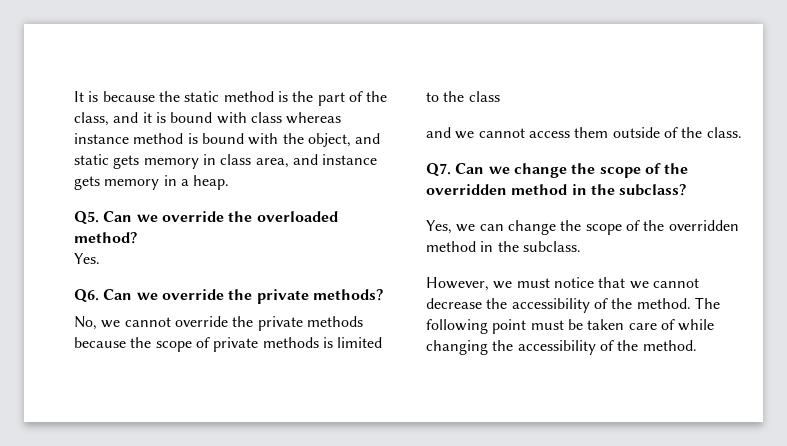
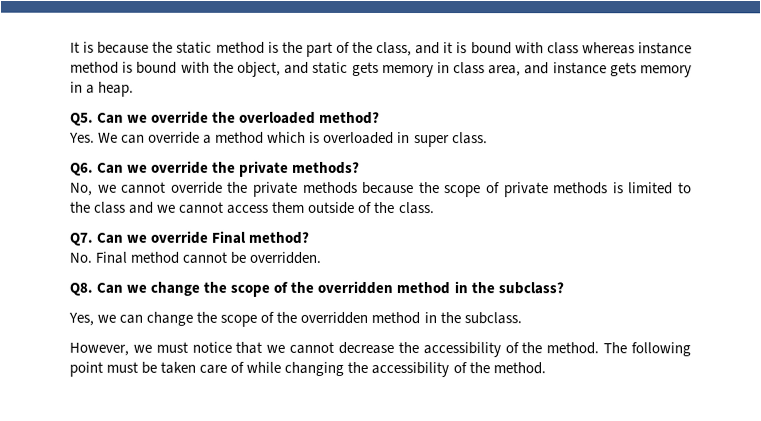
- Yes.
+ Yes. We can override a method which is overloaded in super class.
- No, we cannot override the private methods because the scope of private methods is limited to the class
- and we cannot access them outside of the class.
+ No, we cannot override the private methods because the scope of private methods is limited to the class and we cannot access them outside of the class.
- Q7. Can we change the scope of the overridden method in the subclass?
+ Q7. Can we override Final method?
+ No. Final method cannot be overridden.
+ Q8. Can we change the scope of the overridden method in the subclass?

